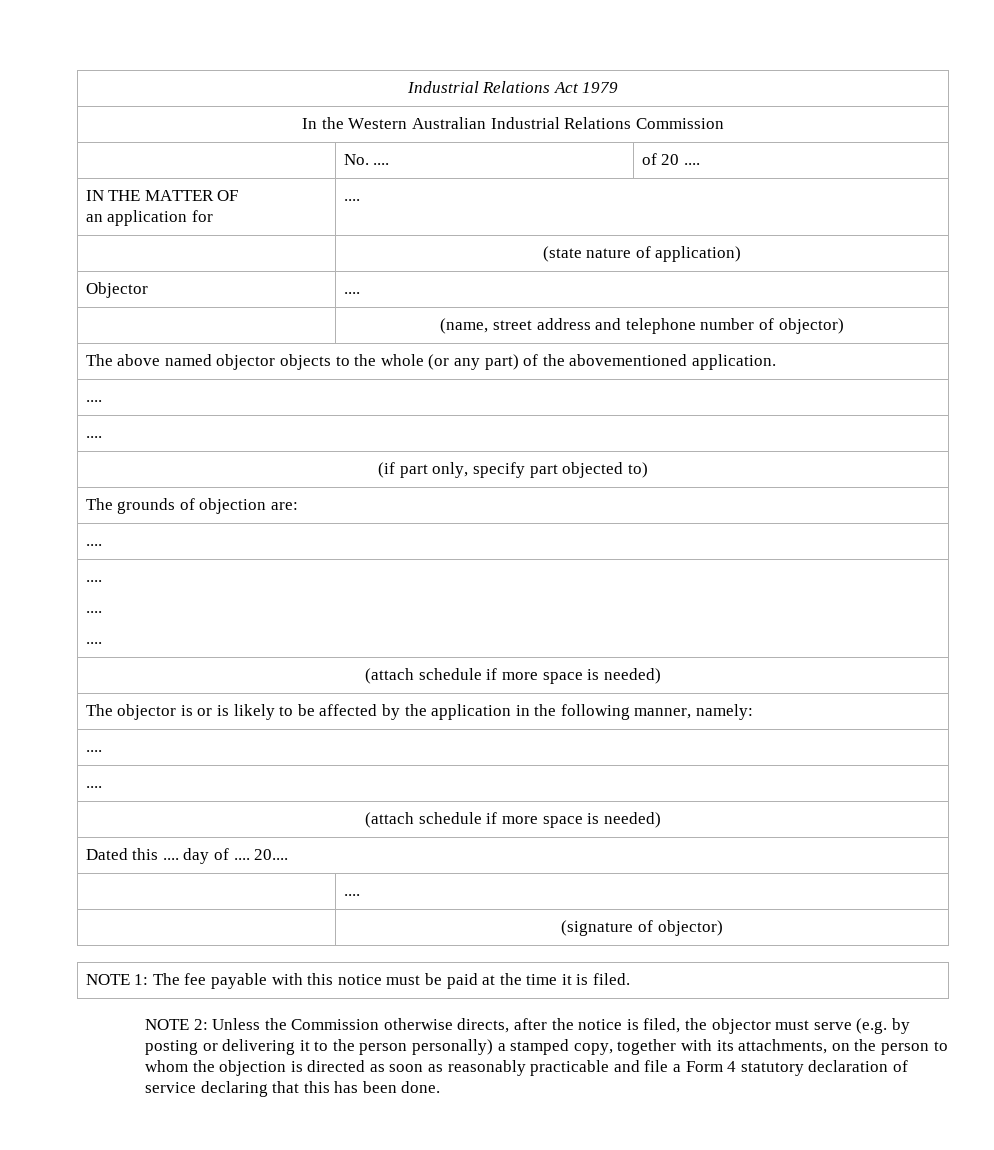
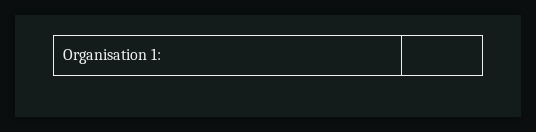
- Industrial Relations Act 1979
- In the Western Australian Industrial Relations Commission
- | No. .... | of 20 ....
- IN THE MATTER OF
- an application for | ....
- | (state nature of application)
- Objector | ....
- | (name, street address and telephone number of objector)
- The above named objector objects to the whole (or any part) of the abovementioned application.
- ....
- ....
- (if part only, specify part objected to)
- The grounds of objection are:
- ....
- ....
- ....
- ....
- (attach schedule if more space is needed)
- The objector is or is likely to be affected by the application in the following manner, namely:
- ....
- ....
- (attach schedule if more space is needed)
- Dated this .... day of .... 20....
- | ....
- | (signature of objector)
- NOTE 1: The fee payable with this notice must be paid at the time it is filed.
- NOTE 2: Unless the Commission otherwise directs, after the notice is filed, the objector must serve (e.g. by posting or delivering it to the person personally) a stamped copy, together with its attachments, on the person to whom the objection is directed as soon as reasonably practicable and file a Form 4 statutory declaration of service declaring that this has been done.
+ Organisation 1: |

